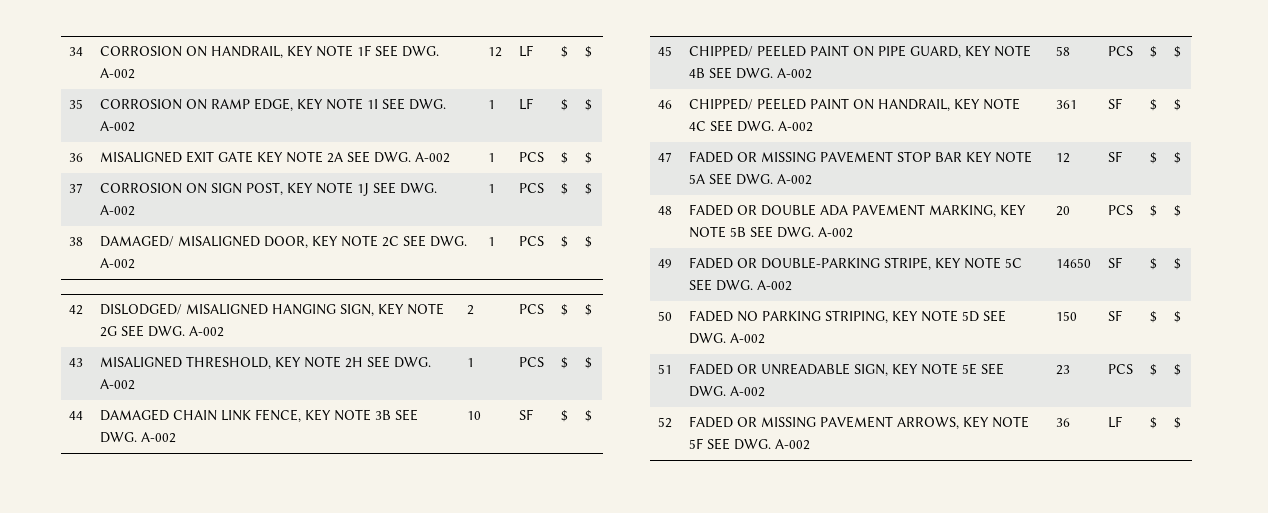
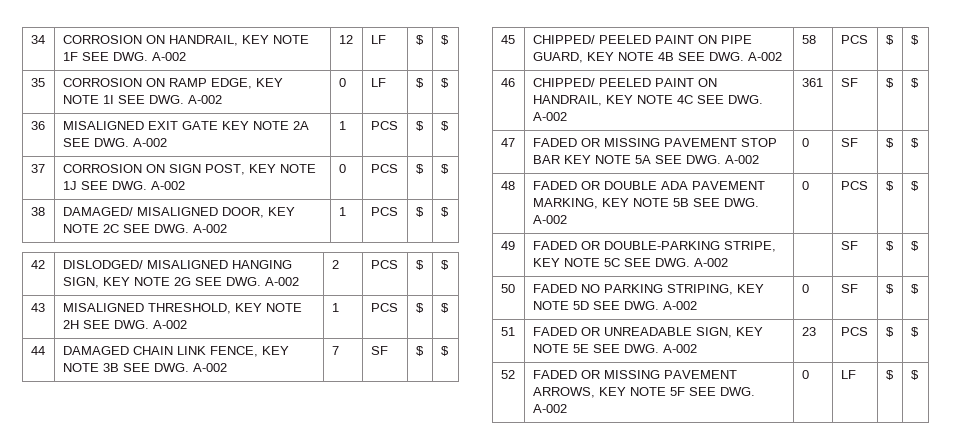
- 35 | CORROSION ON RAMP EDGE, KEY NOTE 1I SEE DWG. A-002 | 1 | LF | $ | $
+ 35 | CORROSION ON RAMP EDGE, KEY NOTE 1I SEE DWG. A-002 | 0 | LF | $ | $
- 37 | CORROSION ON SIGN POST, KEY NOTE 1J SEE DWG. A-002 | 1 | PCS | $ | $
+ 37 | CORROSION ON SIGN POST, KEY NOTE 1J SEE DWG. A-002 | 0 | PCS | $ | $
- 44 | DAMAGED CHAIN LINK FENCE, KEY NOTE 3B SEE DWG. A-002 | 10 | SF | $ | $
+ 44 | DAMAGED CHAIN LINK FENCE, KEY NOTE 3B SEE DWG. A-002 | 7 | SF | $ | $
- 47 | FADED OR MISSING PAVEMENT STOP BAR KEY NOTE 5A SEE DWG. A-002 | 12 | SF | $ | $
+ 47 | FADED OR MISSING PAVEMENT STOP BAR KEY NOTE 5A SEE DWG. A-002 | 0 | SF | $ | $
- 48 | FADED OR DOUBLE ADA PAVEMENT MARKING, KEY NOTE 5B SEE DWG. A-002 | 20 | PCS | $ | $
+ 48 | FADED OR DOUBLE ADA PAVEMENT MARKING, KEY NOTE 5B SEE DWG. A-002 | 0 | PCS | $ | $
- 49 | FADED OR DOUBLE-PARKING STRIPE, KEY NOTE 5C SEE DWG. A-002 | 14650 | SF | $ | $
+ 49 | FADED OR DOUBLE-PARKING STRIPE, KEY NOTE 5C SEE DWG. A-002 | | SF | $ | $
- 50 | FADED NO PARKING STRIPING, KEY NOTE 5D SEE DWG. A-002 | 150 | SF | $ | $
+ 50 | FADED NO PARKING STRIPING, KEY NOTE 5D SEE DWG. A-002 | 0 | SF | $ | $
- 52 | FADED OR MISSING PAVEMENT ARROWS, KEY NOTE 5F SEE DWG. A-002 | 36 | LF | $ | $
+ 52 | FADED OR MISSING PAVEMENT ARROWS, KEY NOTE 5F SEE DWG. A-002 | 0 | LF | $ | $

